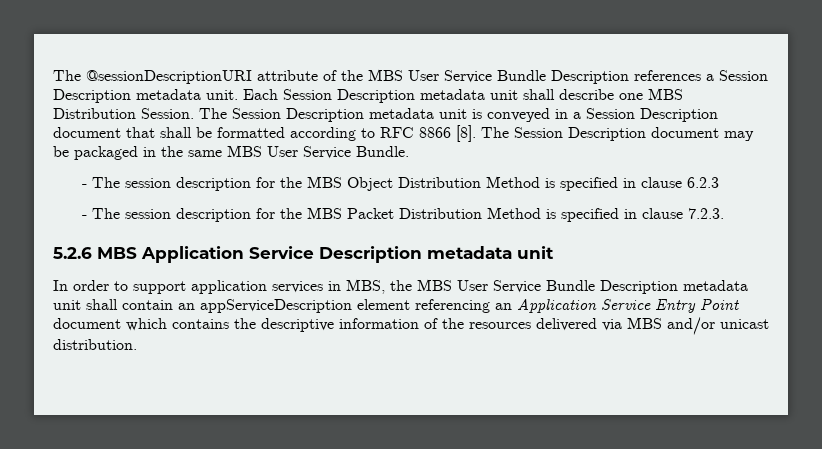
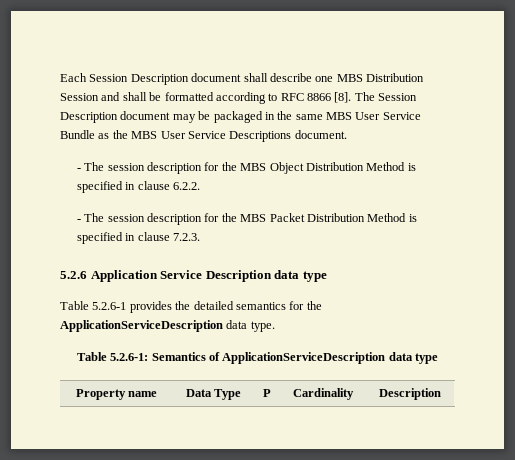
- The @sessionDescriptionURI attribute of the MBS User Service Bundle Description references a Session Description metadata unit. Each Session Description metadata unit shall describe one MBS Distribution Session. The Session Description metadata unit is conveyed in a Session Description document that shall be formatted according to RFC 8866 [8].
+ Each Session Description document shall describe one MBS Distribution Session and shall be formatted according to RFC 8866 [8].
- The Session Description document may be packaged in the same MBS User Service Bundle.
+ The Session Description document may be packaged in the same MBS User Service Bundle as the MBS User Service Descriptions document.
- - The session description for the MBS Object Distribution Method is specified in clause 6.2.3
+ - The session description for the MBS Object Distribution Method is specified in clause 6.2.2.
- 5.2.6 MBS Application Service Description metadata unit
- In order to support application services in MBS, the MBS User Service Bundle Description metadata unit shall contain an appServiceDescription element referencing an Application Service Entry Point document which contains the descriptive information of the resources delivered via MBS and/or unicast distribution.
+ 5.2.6 Application Service Description data type
+ Table 5.2.6-1 provides the detailed semantics for the ApplicationServiceDescription data type.
+ Table 5.2.6-1: Semantics of ApplicationServiceDescription data type
+ Property name | Data Type | P | Cardinality | Description

